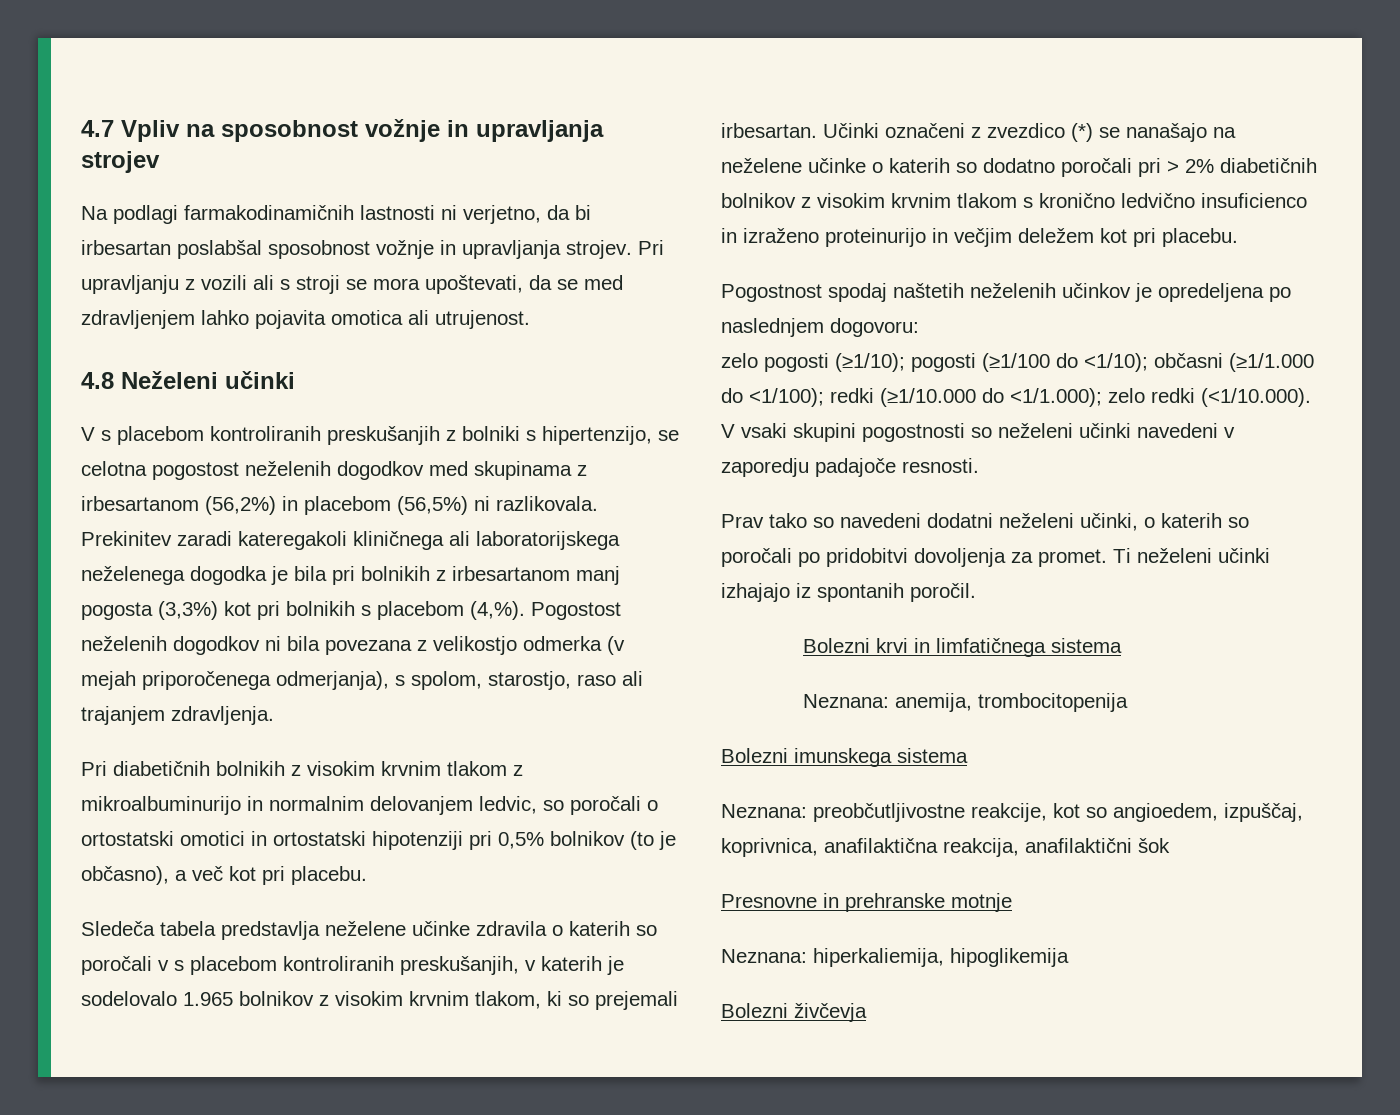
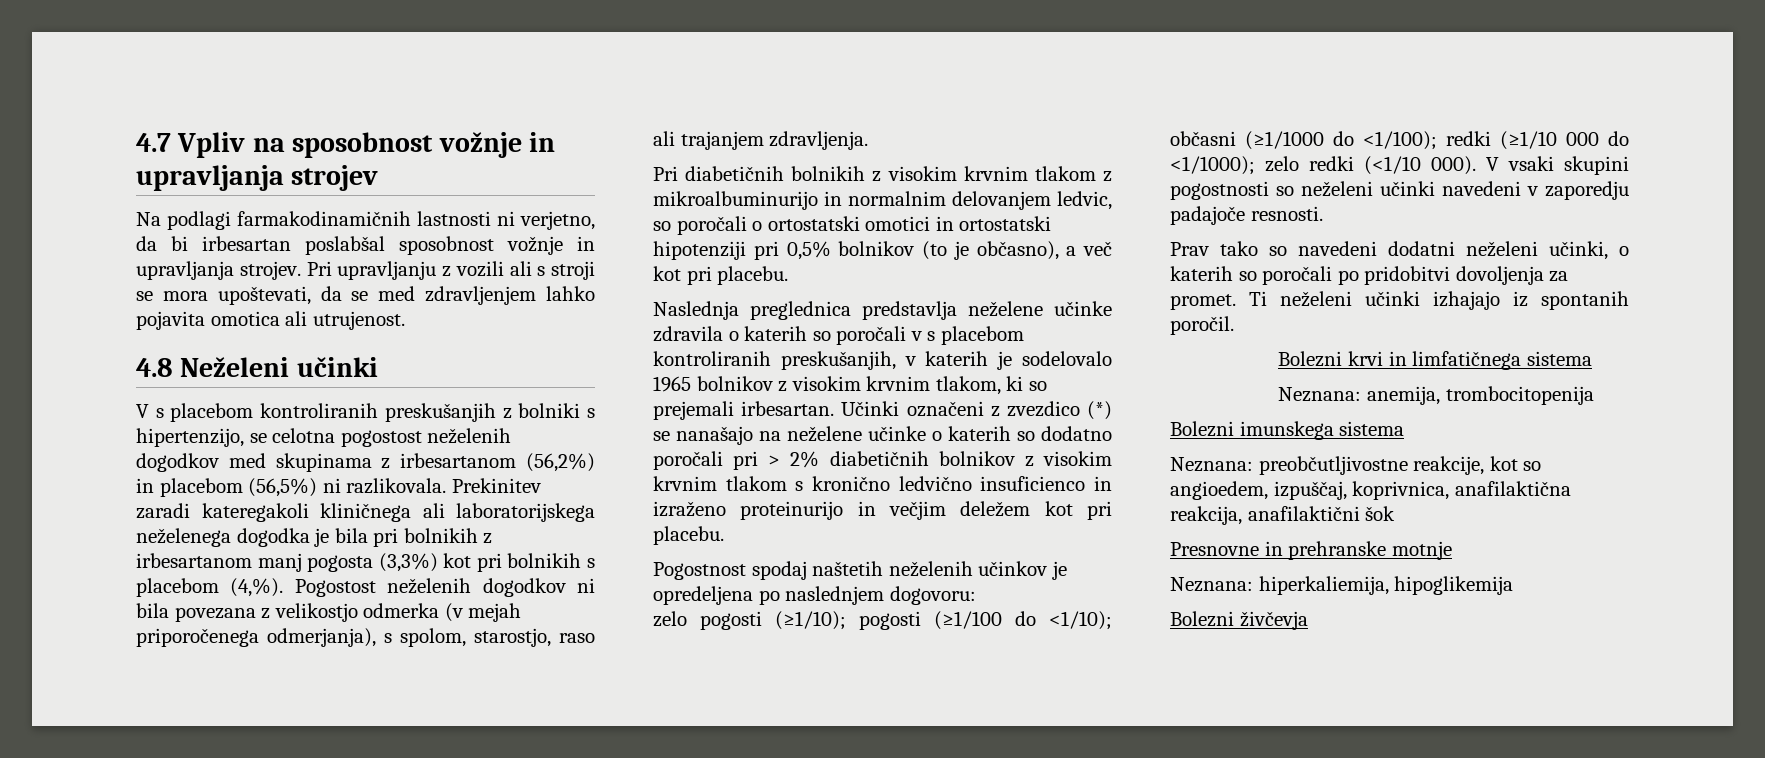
- Sledeča tabela predstavlja neželene učinke zdravila o katerih so poročali v s placebom kontroliranih preskušanjih, v katerih je sodelovalo 1.965 bolnikov z visokim krvnim tlakom, ki so prejemali irbesartan.
+ Naslednja preglednica predstavlja neželene učinke zdravila o katerih so poročali v s placebom kontroliranih preskušanjih, v katerih je sodelovalo 1965 bolnikov z visokim krvnim tlakom, ki so prejemali irbesartan.
- zelo pogosti (≥1/10); pogosti (≥1/100 do <1/10); občasni (≥1/1.000 do <1/100); redki (≥1/10.000 do <1/1.000); zelo redki (<1/10.000). V vsaki skupini pogostnosti so neželeni učinki navedeni v zaporedju padajoče resnosti.
+ zelo pogosti (≥1/10); pogosti (≥1/100 do <1/10); občasni (≥1/1000 do <1/100); redki (≥1/10 000 do <1/1000); zelo redki (<1/10 000). V vsaki skupini pogostnosti so neželeni učinki navedeni v zaporedju padajoče resnosti.

